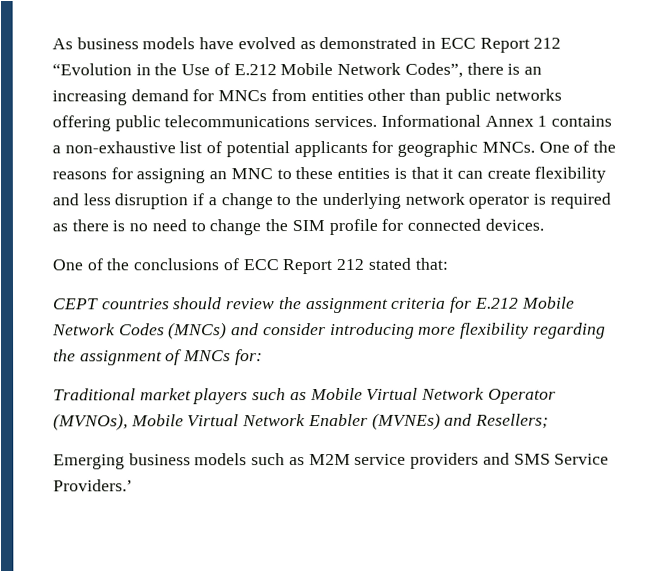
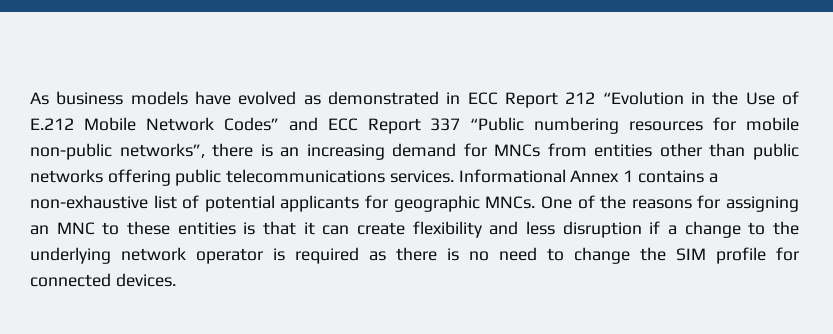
- As business models have evolved as demonstrated in ECC Report 212 “Evolution in the Use of E.212 Mobile Network Codes”, there is an increasing demand for MNCs from entities other than public networks offering public telecommunications services.
+ As business models have evolved as demonstrated in ECC Report 212 “Evolution in the Use of E.212 Mobile Network Codes” and ECC Report 337 “Public numbering resources for mobile non-public networks”, there is an increasing demand for MNCs from entities other than public networks offering public telecommunications services.
- One of the conclusions of ECC Report 212 stated that:
- CEPT countries should review the assignment criteria for E.212 Mobile Network Codes (MNCs) and consider introducing more flexibility regarding the assignment of MNCs for:
- Traditional market players such as Mobile Virtual Network Operator (MVNOs), Mobile Virtual Network Enabler (MVNEs) and Resellers;
- Emerging business models such as M2M service providers and SMS Service Providers.’

